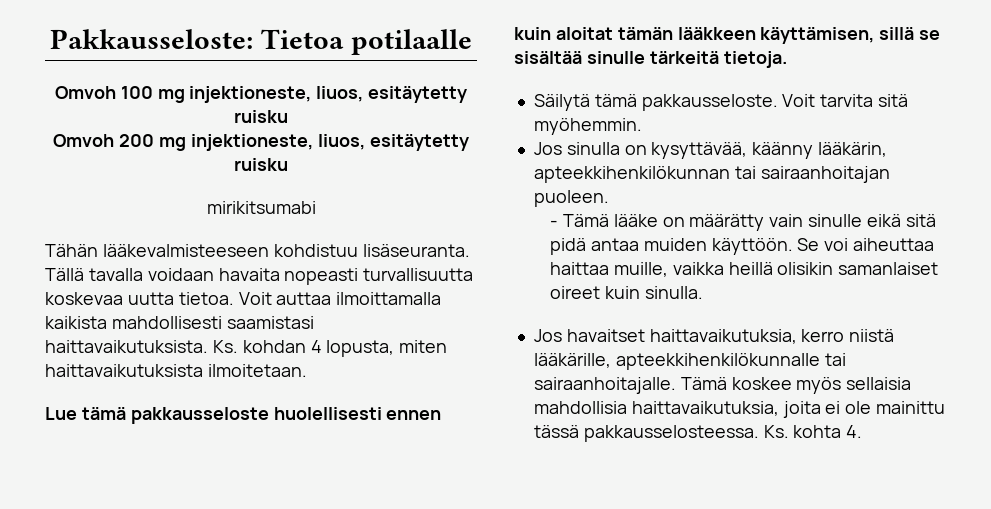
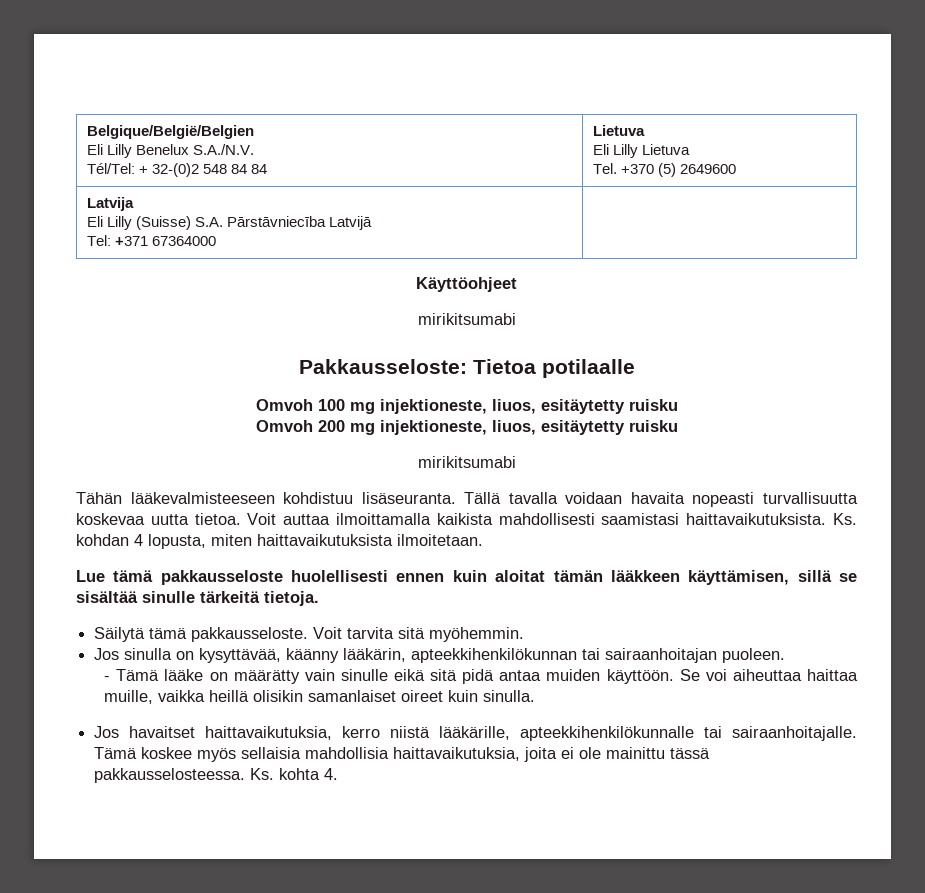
+ Belgique/België/Belgien
+ Eli Lilly Benelux S.A./N.V.
+ Tél/Tel: + 32-(0)2 548 84 84 | Lietuva
+ Eli Lilly Lietuva
+ Tel. +370 (5) 2649600
+ Latvija
+ Eli Lilly (Suisse) S.A. Pārstāvniecība Latvijā
+ Tel: +371 67364000 |
+ Käyttöohjeet
+ mirikitsumabi

